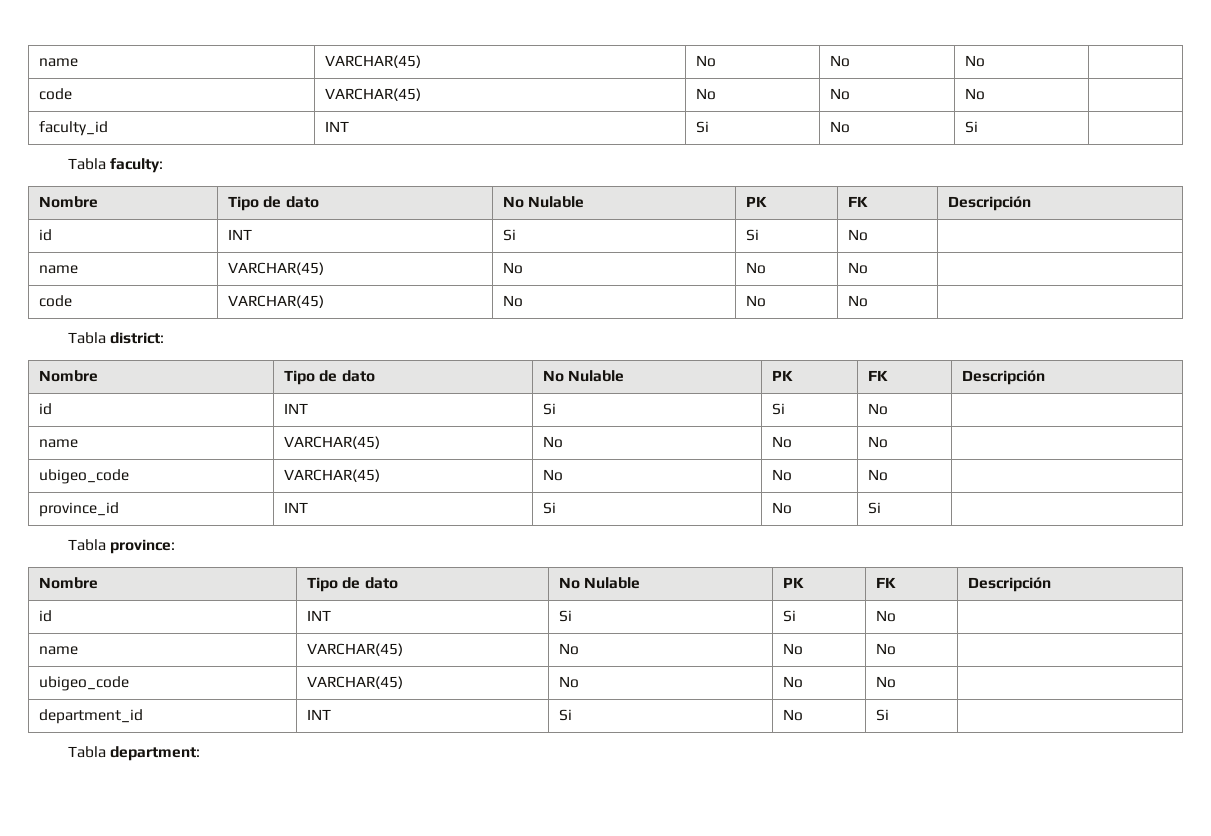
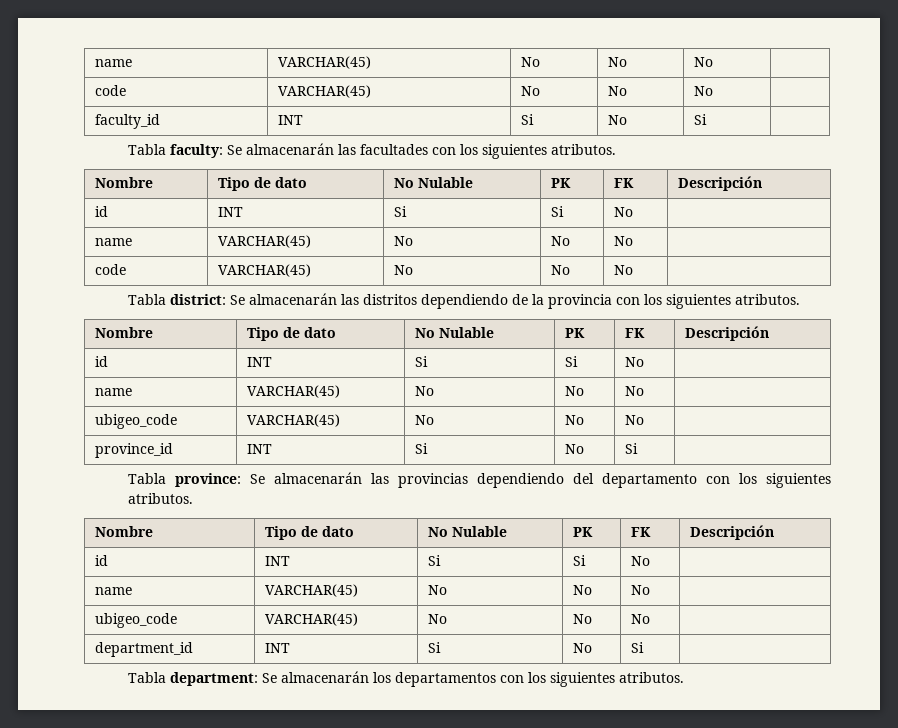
- Tabla faculty:
+ Tabla faculty: Se almacenarán las facultades con los siguientes atributos.
- Tabla district:
+ Tabla district: Se almacenarán las distritos dependiendo de la provincia con los siguientes atributos.
- Tabla province:
+ Tabla province: Se almacenarán las provincias dependiendo del departamento con los siguientes atributos.
- Tabla department:
+ Tabla department: Se almacenarán los departamentos con los siguientes atributos.

